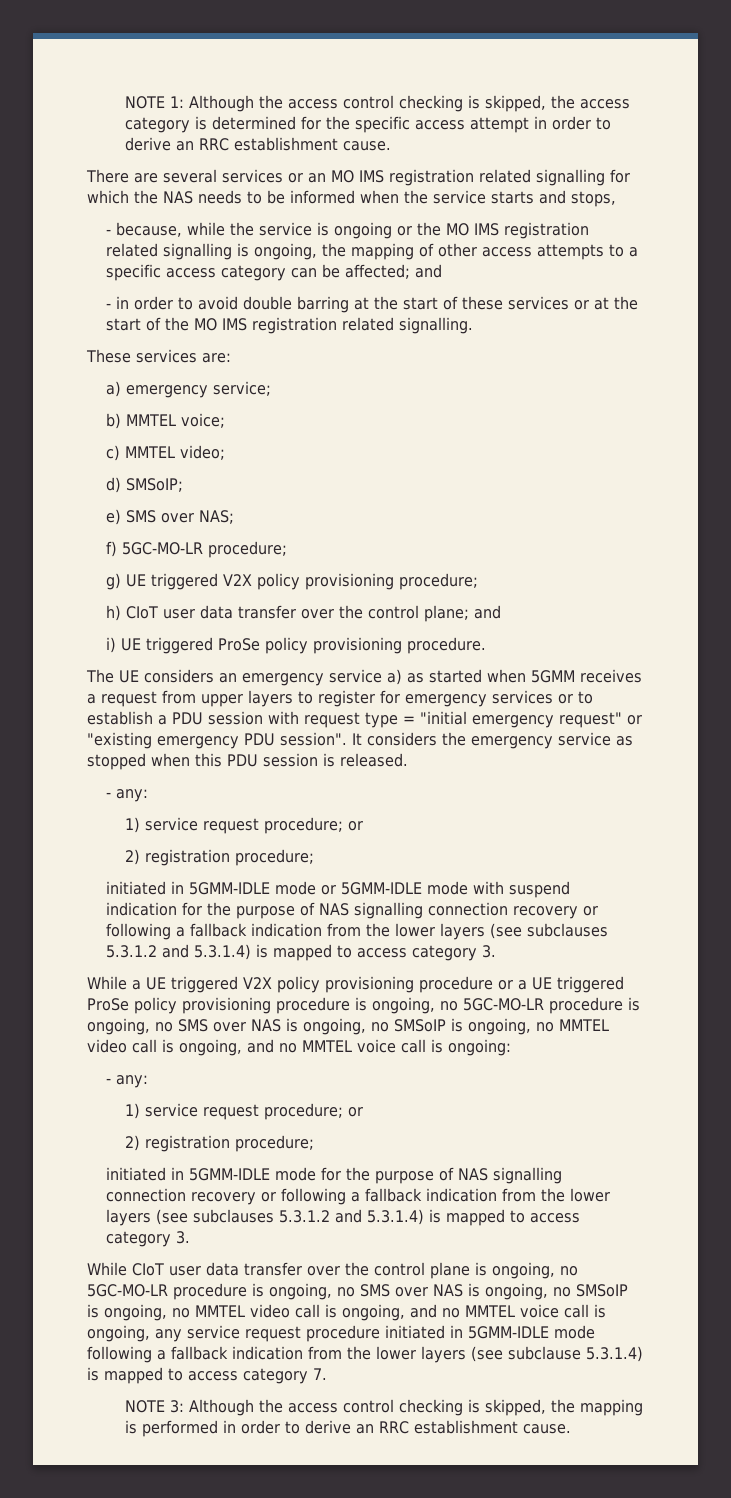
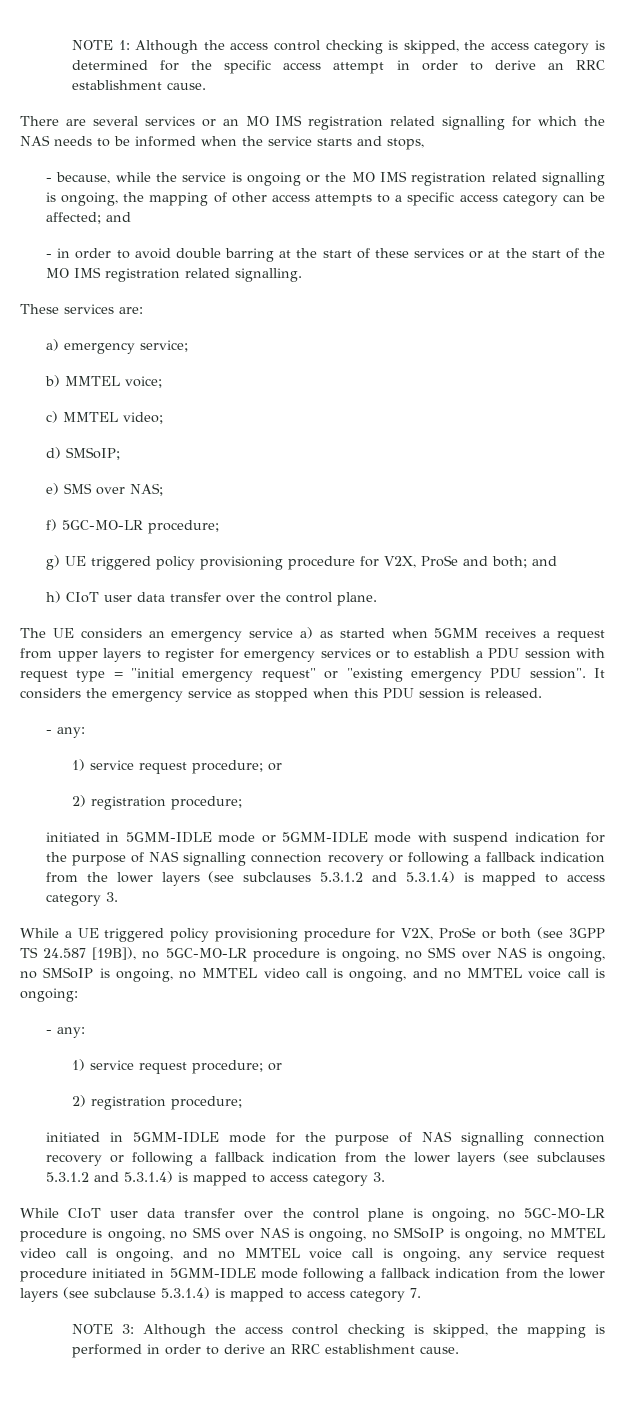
- g) UE triggered V2X policy provisioning procedure;
+ g) UE triggered policy provisioning procedure for V2X, ProSe and both; and
- h) CIoT user data transfer over the control plane; and
- i) UE triggered ProSe policy provisioning procedure.
+ h) CIoT user data transfer over the control plane.
- While a UE triggered V2X policy provisioning procedure or a UE triggered ProSe policy provisioning procedure is ongoing, no 5GC-MO-LR procedure is ongoing, no SMS over NAS is ongoing, no SMSoIP is ongoing, no MMTEL video call is ongoing, and no MMTEL voice call is ongoing:
+ While a UE triggered policy provisioning procedure for V2X, ProSe or both (see 3GPP TS 24.587 [19B]), no 5GC-MO-LR procedure is ongoing, no SMS over NAS is ongoing, no SMSoIP is ongoing, no MMTEL video call is ongoing, and no MMTEL voice call is ongoing:

